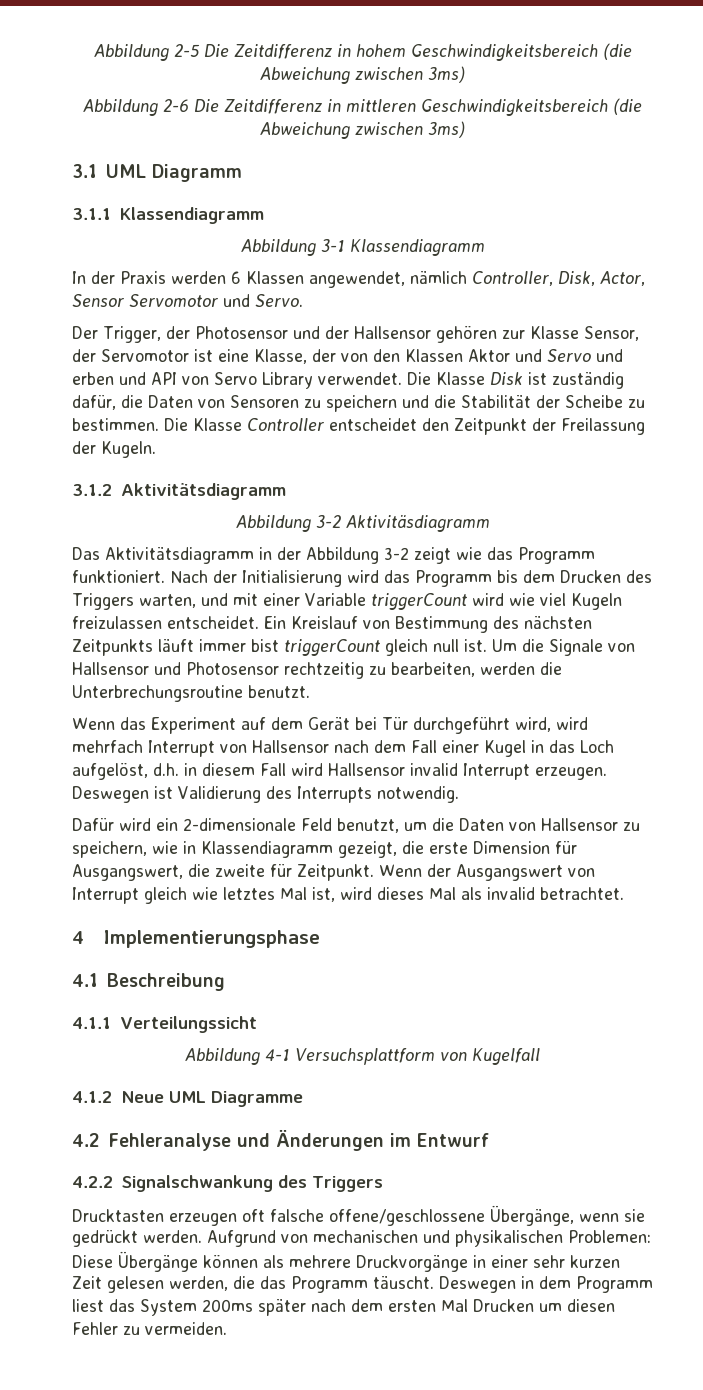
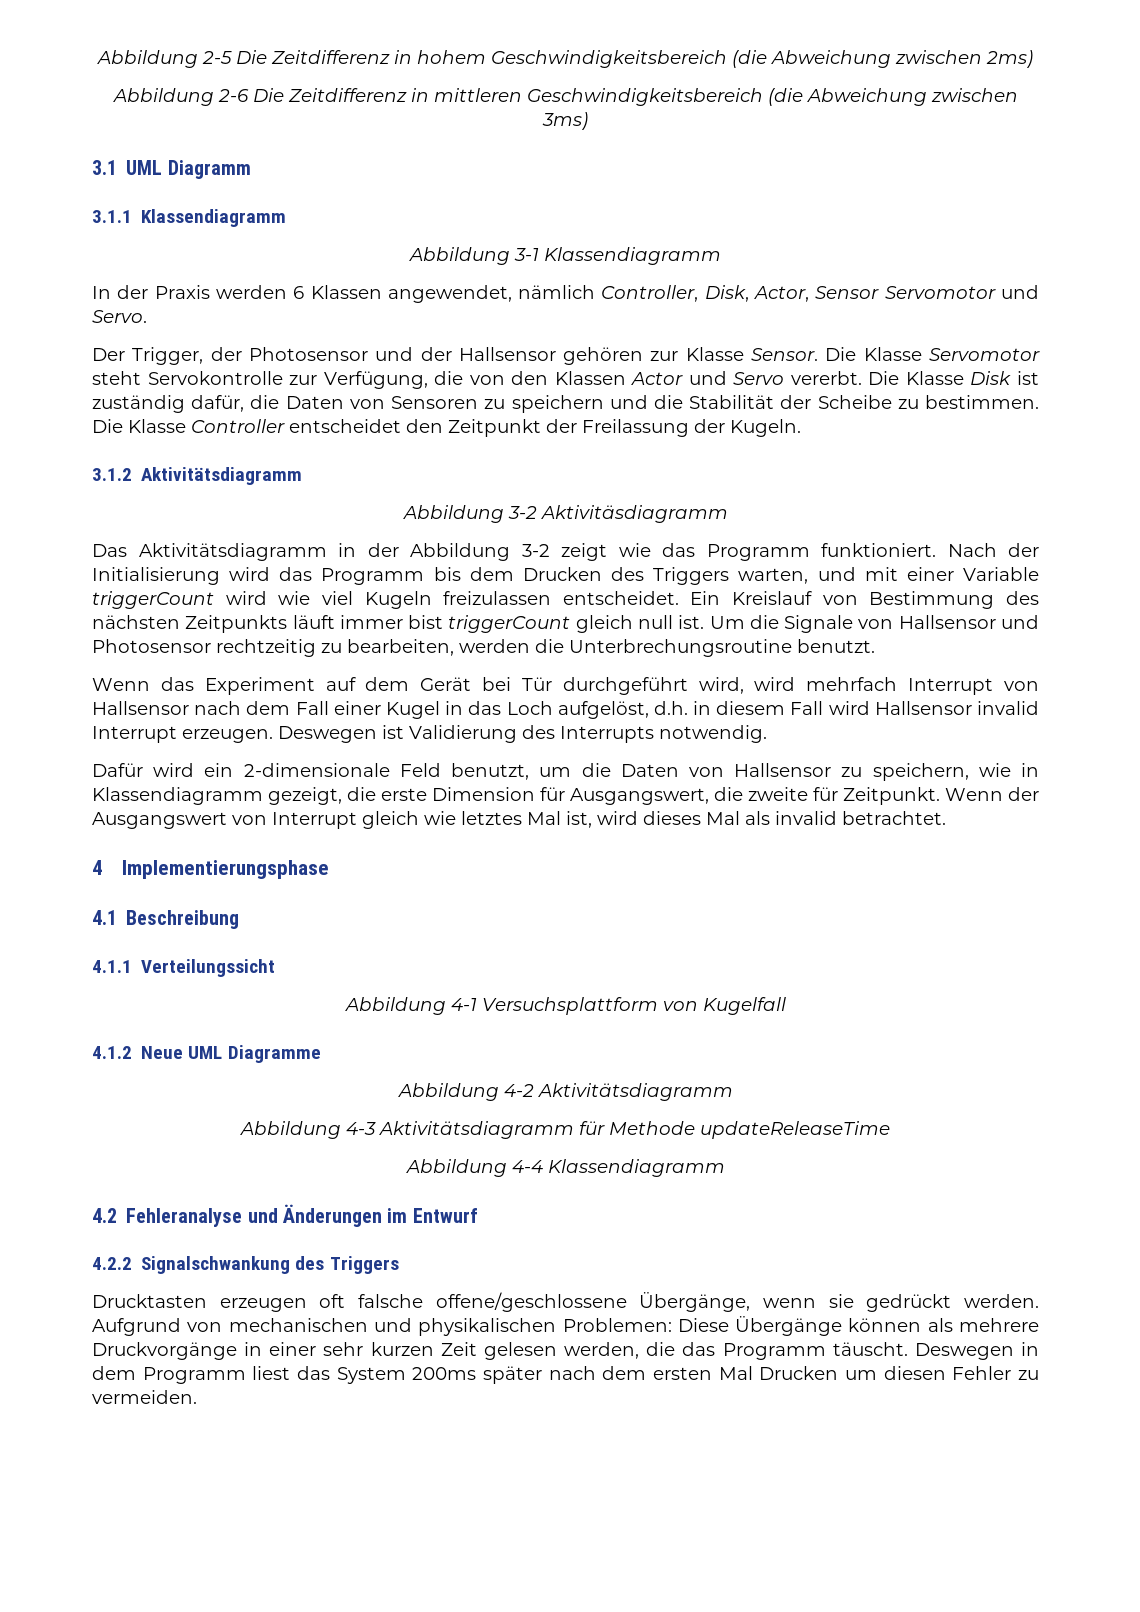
- Abbildung 2-5 Die Zeitdifferenz in hohem Geschwindigkeitsbereich (die Abweichung zwischen 3ms)
+ Abbildung 2-5 Die Zeitdifferenz in hohem Geschwindigkeitsbereich (die Abweichung zwischen 2ms)
- Der Trigger, der Photosensor und der Hallsensor gehören zur Klasse Sensor, der Servomotor ist eine Klasse, der von den Klassen Aktor und Servo und erben und API von Servo Library verwendet.
+ Der Trigger, der Photosensor und der Hallsensor gehören zur Klasse Sensor. Die Klasse Servomotor steht Servokontrolle zur Verfügung, die von den Klassen Actor und Servo vererbt.
+ Abbildung 4-2 Aktivitätsdiagramm
+ Abbildung 4-3 Aktivitätsdiagramm für Methode updateReleaseTime
+ Abbildung 4-4 Klassendiagramm

